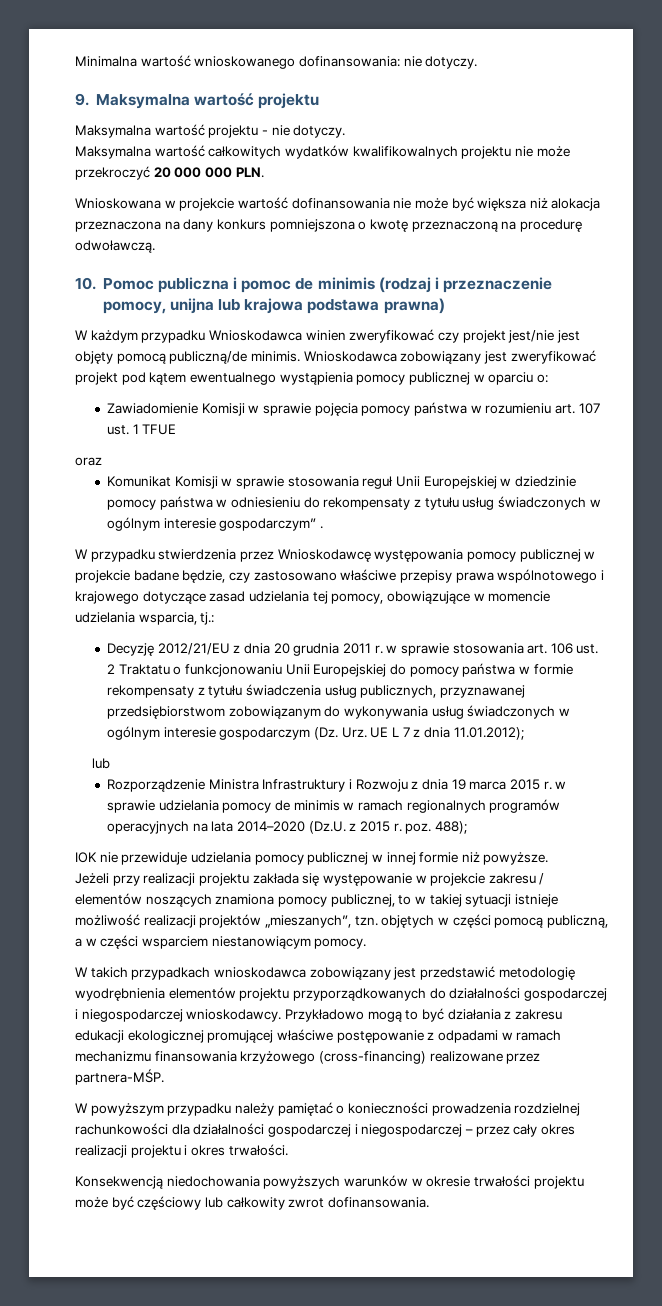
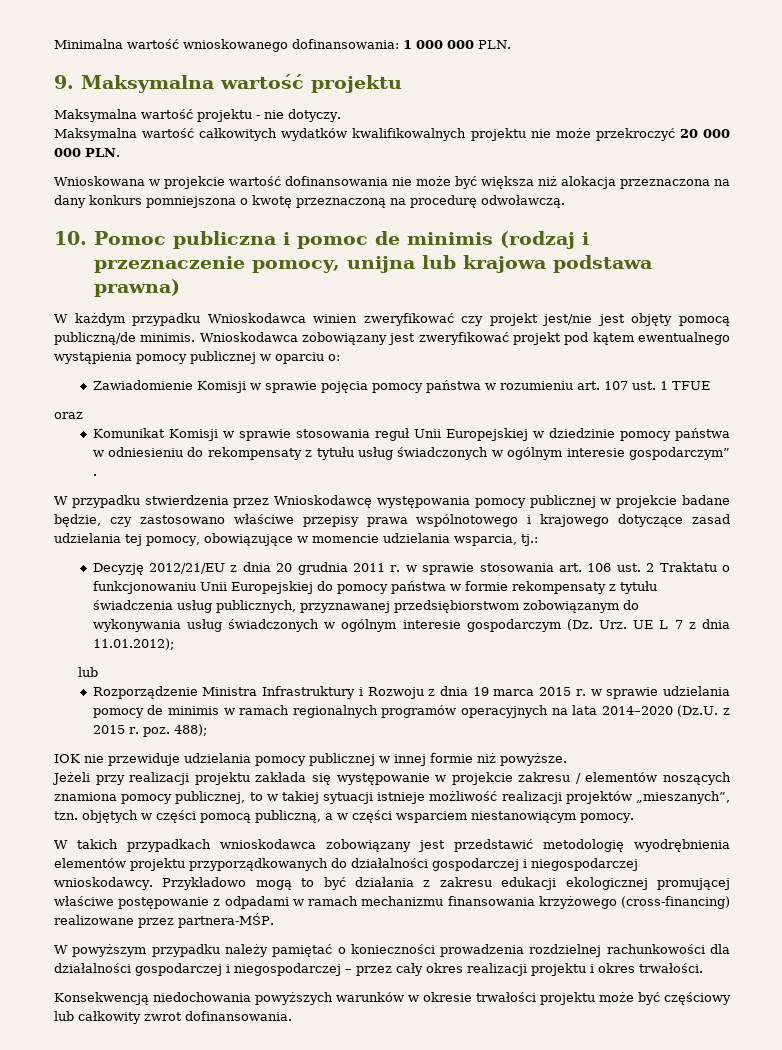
- Minimalna wartość wnioskowanego dofinansowania: nie dotyczy.
+ Minimalna wartość wnioskowanego dofinansowania: 1 000 000 PLN.

